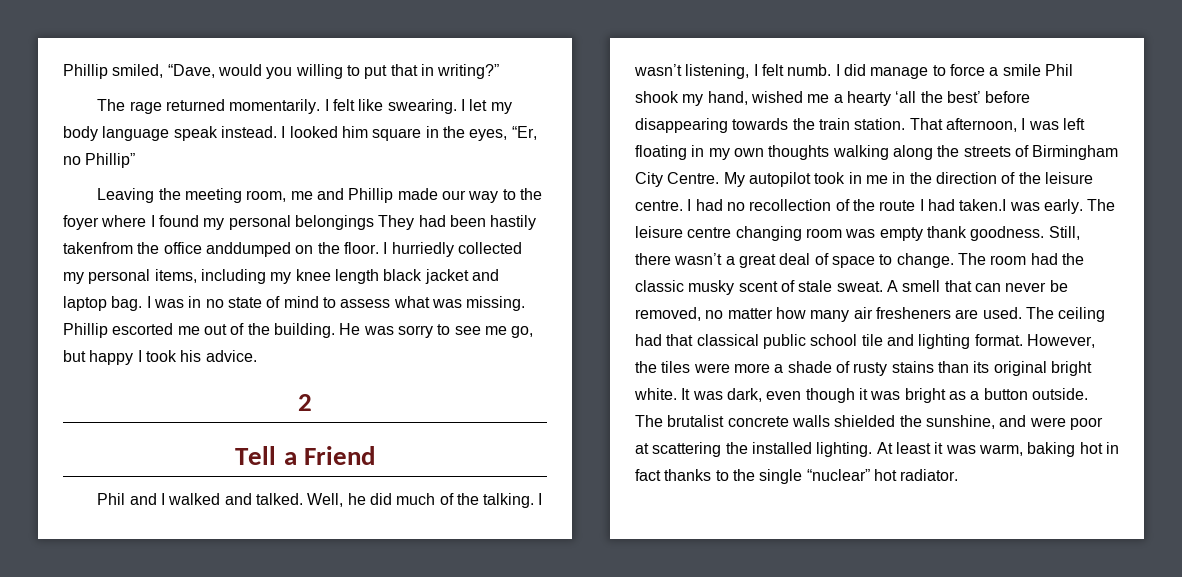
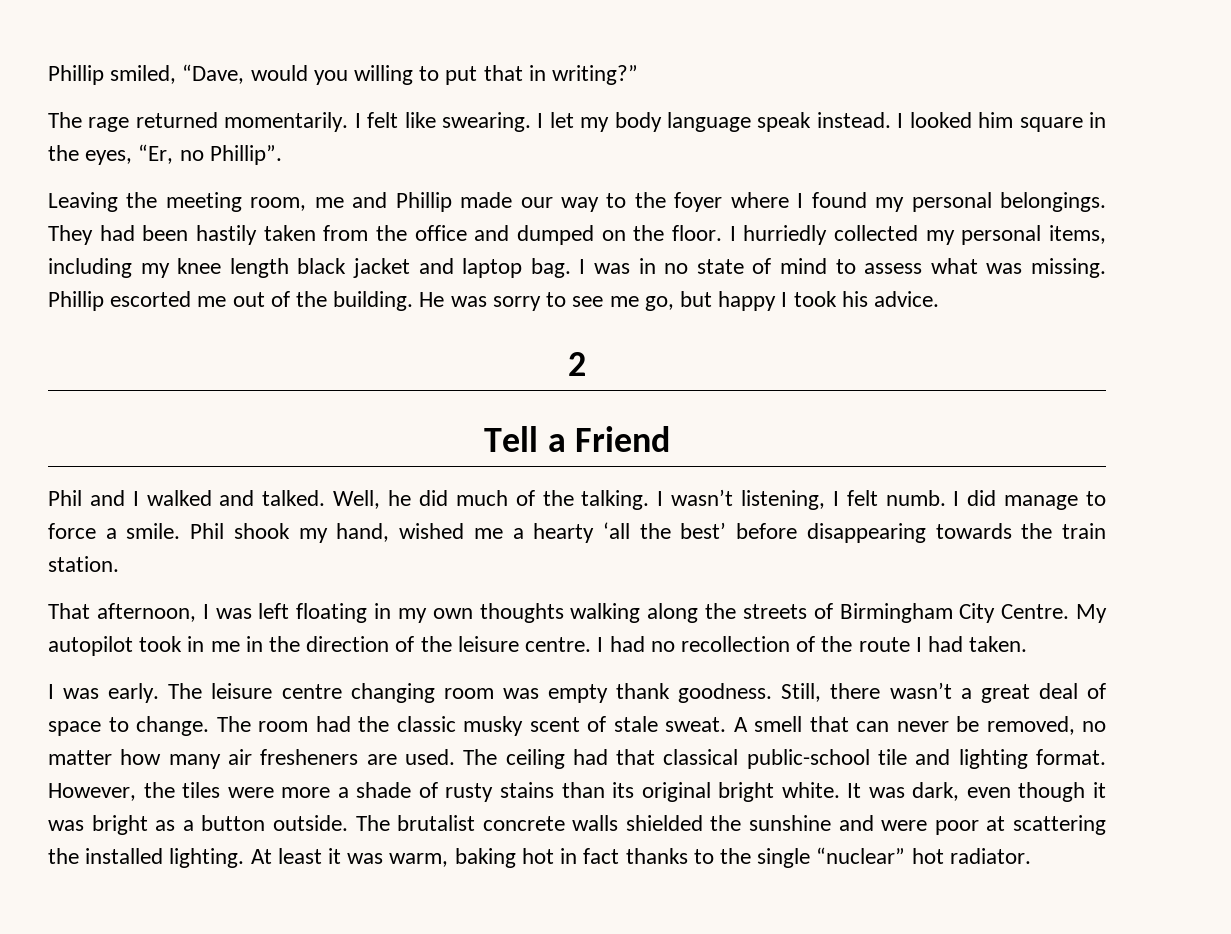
- I looked him square in the eyes, “Er, no Phillip”
+ I looked him square in the eyes, “Er, no Phillip”.
- Leaving the meeting room, me and Phillip made our way to the foyer where I found my personal belongings They had been hastily takenfrom the office anddumped on the floor.
+ Leaving the meeting room, me and Phillip made our way to the foyer where I found my personal belongings. They had been hastily taken from the office and dumped on the floor.
- I did manage to force a smile Phil shook my hand, wished me a hearty ‘all the best’ before disappearing towards the train station. That afternoon, I was left floating in my own thoughts walking along the streets of Birmingham City Centre.
+ I did manage to force a smile. Phil shook my hand, wished me a hearty ‘all the best’ before disappearing towards the train station.
+ That afternoon, I was left floating in my own thoughts walking along the streets of Birmingham City Centre.
- I had no recollection of the route I had taken.I was early.
+ I had no recollection of the route I had taken.
+ I was early.
- The ceiling had that classical public school tile and lighting format.
+ The ceiling had that classical public-school tile and lighting format.
- The brutalist concrete walls shielded the sunshine, and were poor at scattering the installed lighting.
+ The brutalist concrete walls shielded the sunshine and were poor at scattering the installed lighting.

